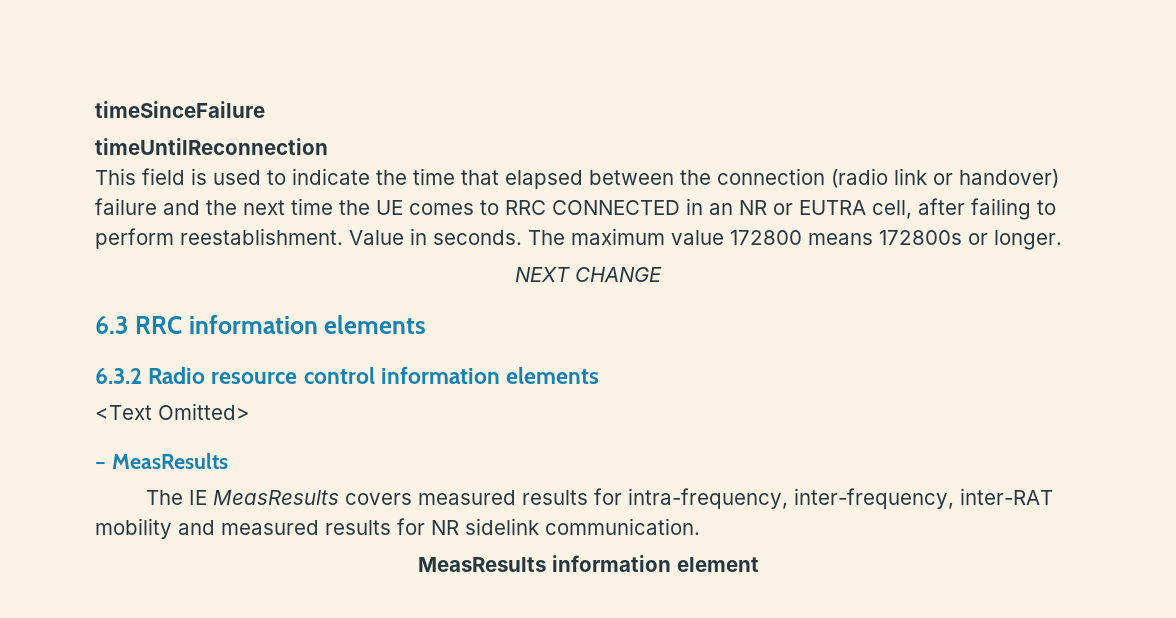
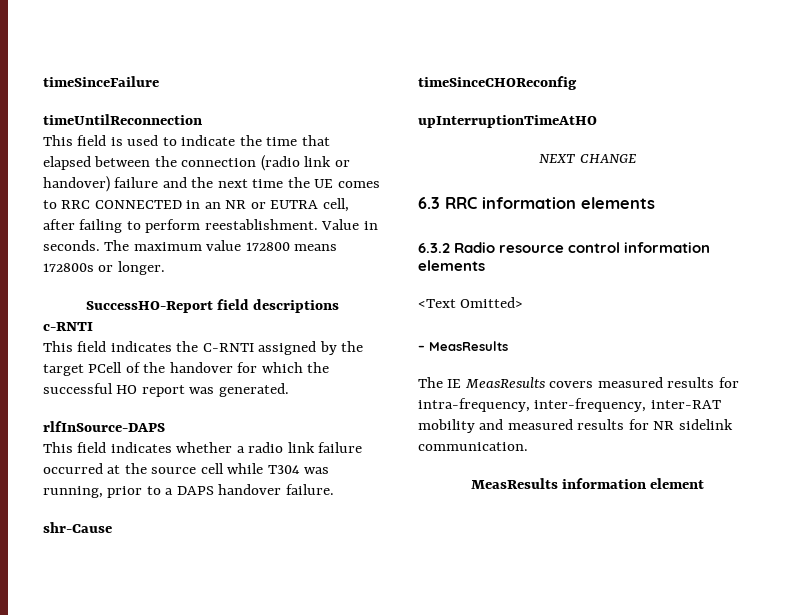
+ SuccessHO-Report field descriptions
+ c-RNTI
+ This field indicates the C-RNTI assigned by the target PCell of the handover for which the successful HO report was generated.
+ rlfInSource-DAPS
+ This field indicates whether a radio link failure occurred at the source cell while T304 was running, prior to a DAPS handover failure.
+ shr-Cause
+ timeSinceCHOReconfig
+ upInterruptionTimeAtHO

